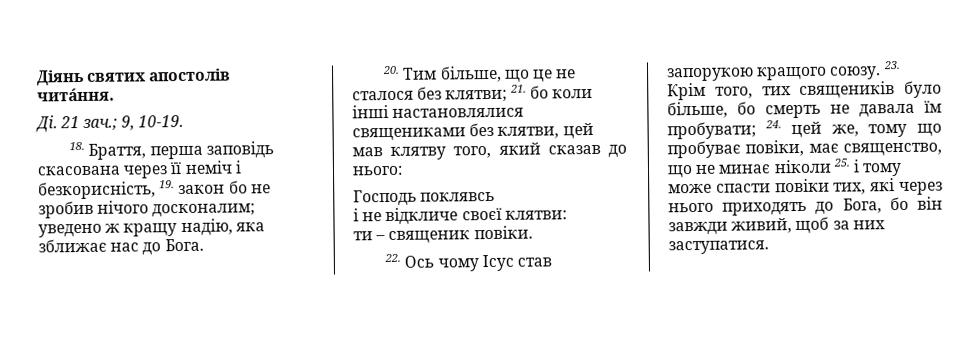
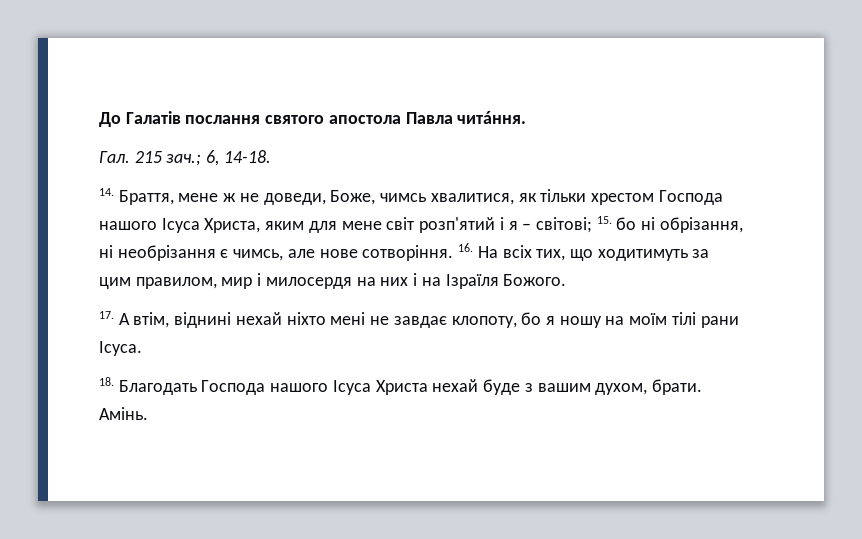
- Діянь святих апостолів читáння.
- Ді. 21 зач.; 9, 10-19.
- 18. Браття, перша заповідь скасована через її неміч і безкорисність, 19. закон бо не зробив нічого досконалим; уведено ж кращу надію, яка зближає нас до Бога.
- 20. Тим більше, що це не сталося без клятви; 21. бо коли інші настановлялися священиками без клятви, цей мав клятву того, який сказав до нього:
- Господь поклявсь
- і не відкличе своєї клятви:
- ти – священик повіки.
- 22. Ось чому Ісус став запорукою кращого союзу. 23. Крім того, тих священиків було більше, бо смерть не давала їм пробувати; 24. цей же, тому що пробуває повіки, має священство, що не минає ніколи 25. і тому може спасти повіки тих, які через нього приходять до Бога, бо він завжди живий, щоб за них заступатися.
+ До Галатів послання святого апостола Павла читáння.
+ Гал. 215 зач.; 6, 14-18.
+ 14. Браття, мене ж не доведи, Боже, чимсь хвалитися, як тільки хрестом Господа нашого Ісуса Христа, яким для мене світ розп'ятий і я – світові; 15. бо ні обрізання, ні необрізання є чимсь, але нове сотворіння. 16. На всіх тих, що ходитимуть за цим правилом, мир і милосердя на них і на Ізраїля Божого.
+ 17. А втім, віднині нехай ніхто мені не завдає клопоту, бо я ношу на моїм тілі рани Ісуса.
+ 18. Благодать Господа нашого Ісуса Христа нехай буде з вашим духом, брати. Амінь.

